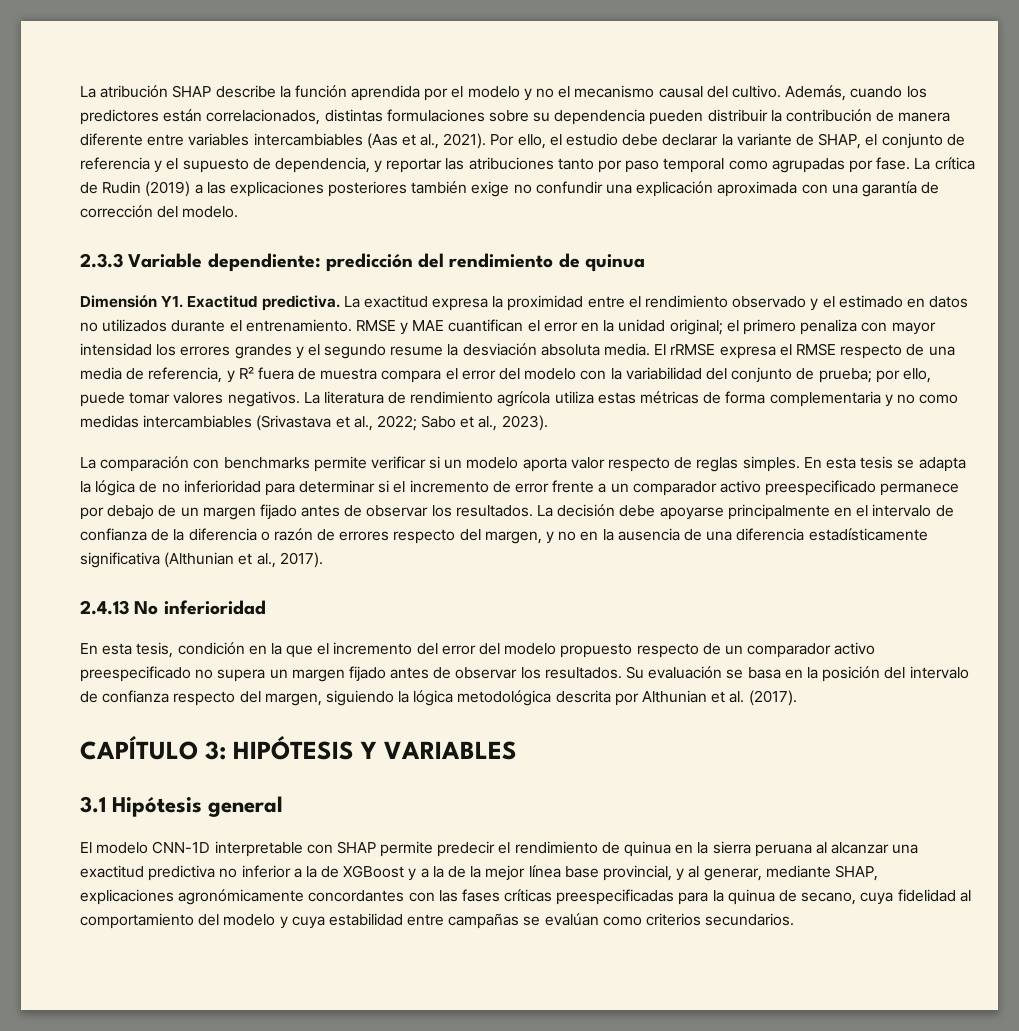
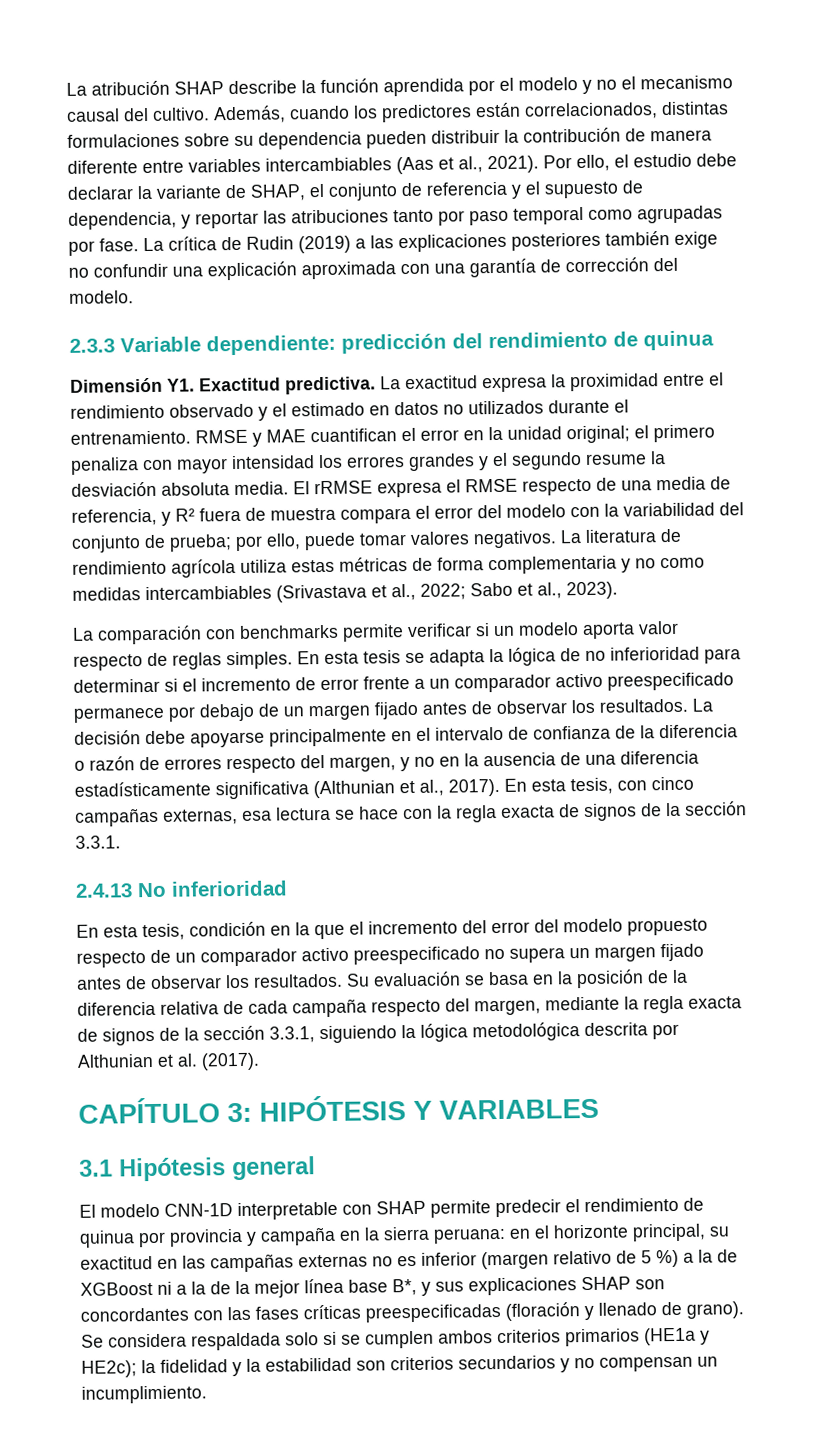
+ En esta tesis, con cinco campañas externas, esa lectura se hace con la regla exacta de signos de la sección 3.3.1.
- Su evaluación se basa en la posición del intervalo de confianza respecto del margen, siguiendo la lógica metodológica descrita por Althunian et al. (2017).
+ Su evaluación se basa en la posición de la diferencia relativa de cada campaña respecto del margen, mediante la regla exacta de signos de la sección 3.3.1, siguiendo la lógica metodológica descrita por Althunian et al. (2017).
- El modelo CNN-1D interpretable con SHAP permite predecir el rendimiento de quinua en la sierra peruana al alcanzar una exactitud predictiva no inferior a la de XGBoost y a la de la mejor línea base provincial, y al generar, mediante SHAP, explicaciones agronómicamente concordantes con las fases críticas preespecificadas para la quinua de secano, cuya fidelidad al comportamiento del modelo y cuya estabilidad entre campañas se evalúan como criterios secundarios.
+ El modelo CNN-1D interpretable con SHAP permite predecir el rendimiento de quinua por provincia y campaña en la sierra peruana: en el horizonte principal, su exactitud en las campañas externas no es inferior (margen relativo de 5 %) a la de XGBoost ni a la de la mejor línea base B*, y sus explicaciones SHAP son concordantes con las fases críticas preespecificadas (floración y llenado de grano). Se considera respaldada solo si se cumplen ambos criterios primarios (HE1a y HE2c); la fidelidad y la estabilidad son criterios secundarios y no compensan un incumplimiento.

